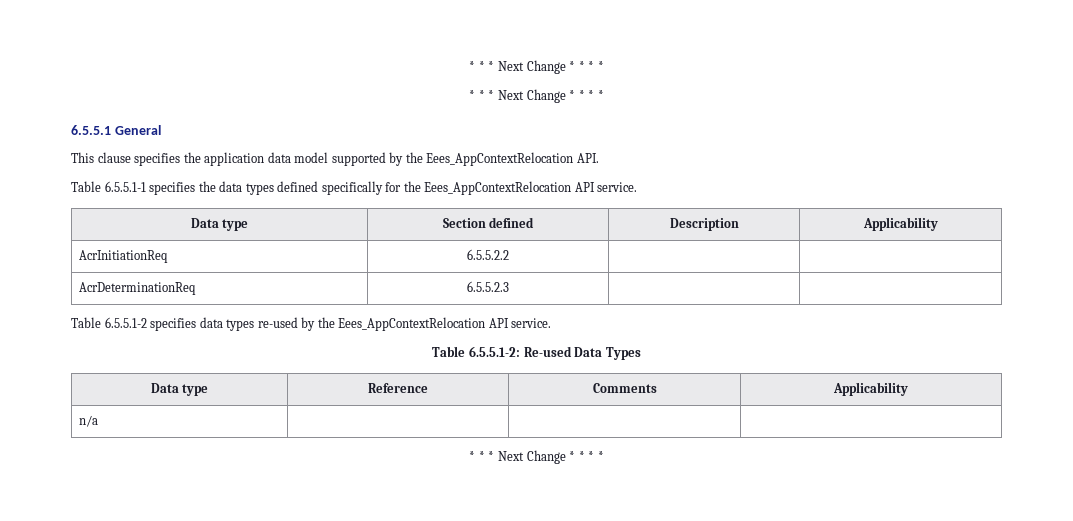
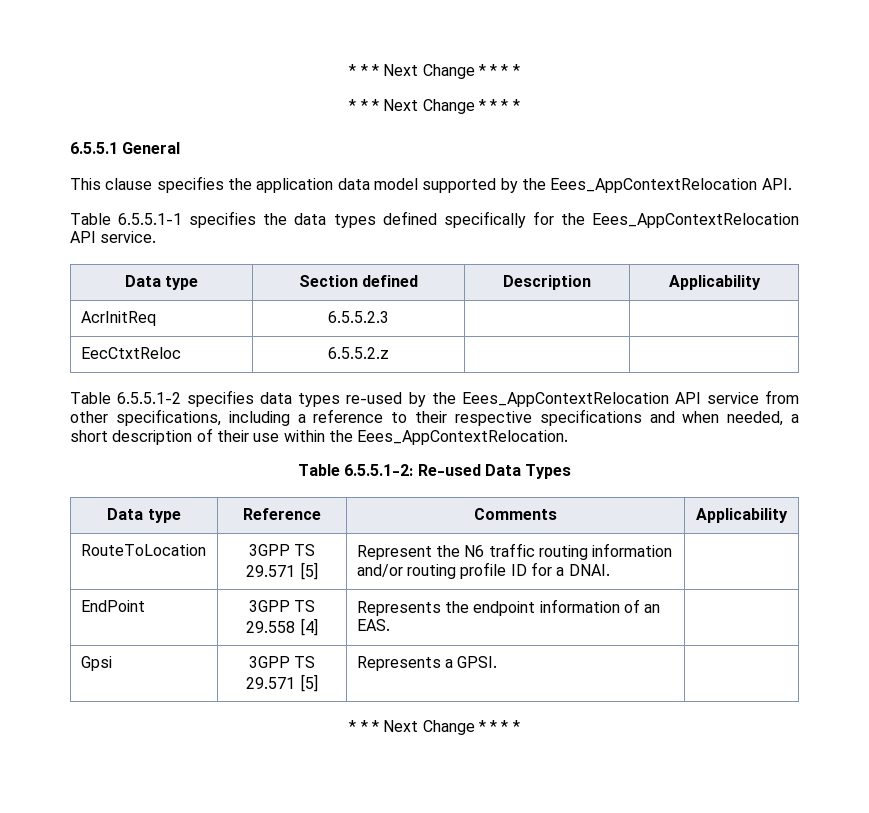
- AcrInitiationReq | 6.5.5.2.2 | |
- AcrDeterminationReq | 6.5.5.2.3 | |
+ AcrInitReq | 6.5.5.2.3 | |
+ EecCtxtReloc | 6.5.5.2.z | |
- Table 6.5.5.1-2 specifies data types re-used by the Eees_AppContextRelocation API service.
+ Table 6.5.5.1-2 specifies data types re-used by the Eees_AppContextRelocation API service from other specifications, including a reference to their respective specifications and when needed, a short description of their use within the Eees_AppContextRelocation.
- n/a | | |
+ RouteToLocation | 3GPP TS 29.571 [5] | Represent the N6 traffic routing information and/or routing profile ID for a DNAI. |
+ EndPoint | 3GPP TS 29.558 [4] | Represents the endpoint information of an EAS. |
+ Gpsi | 3GPP TS 29.571 [5] | Represents a GPSI. |

